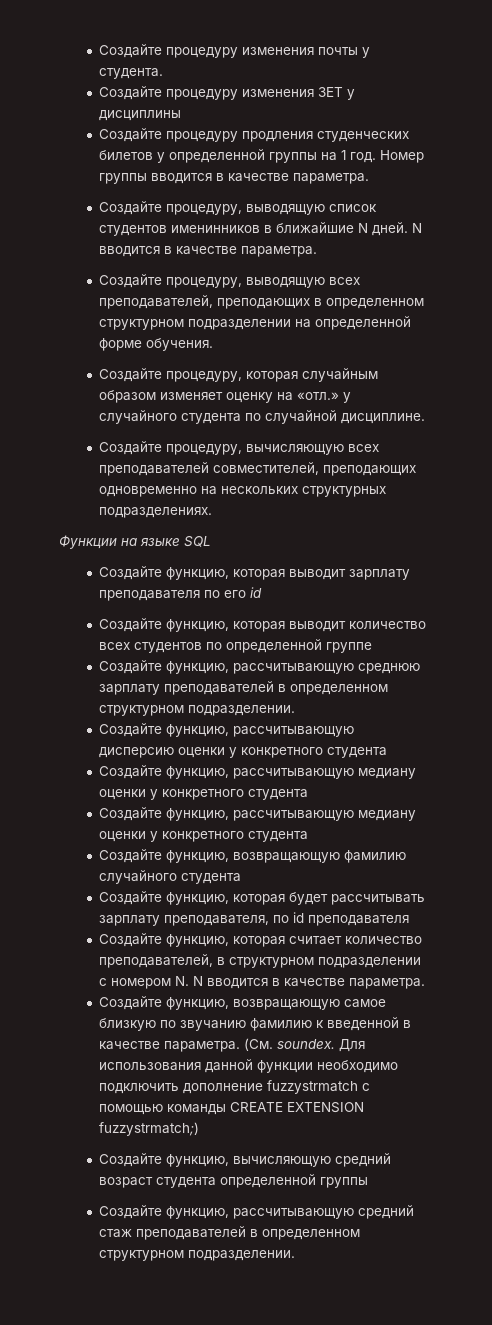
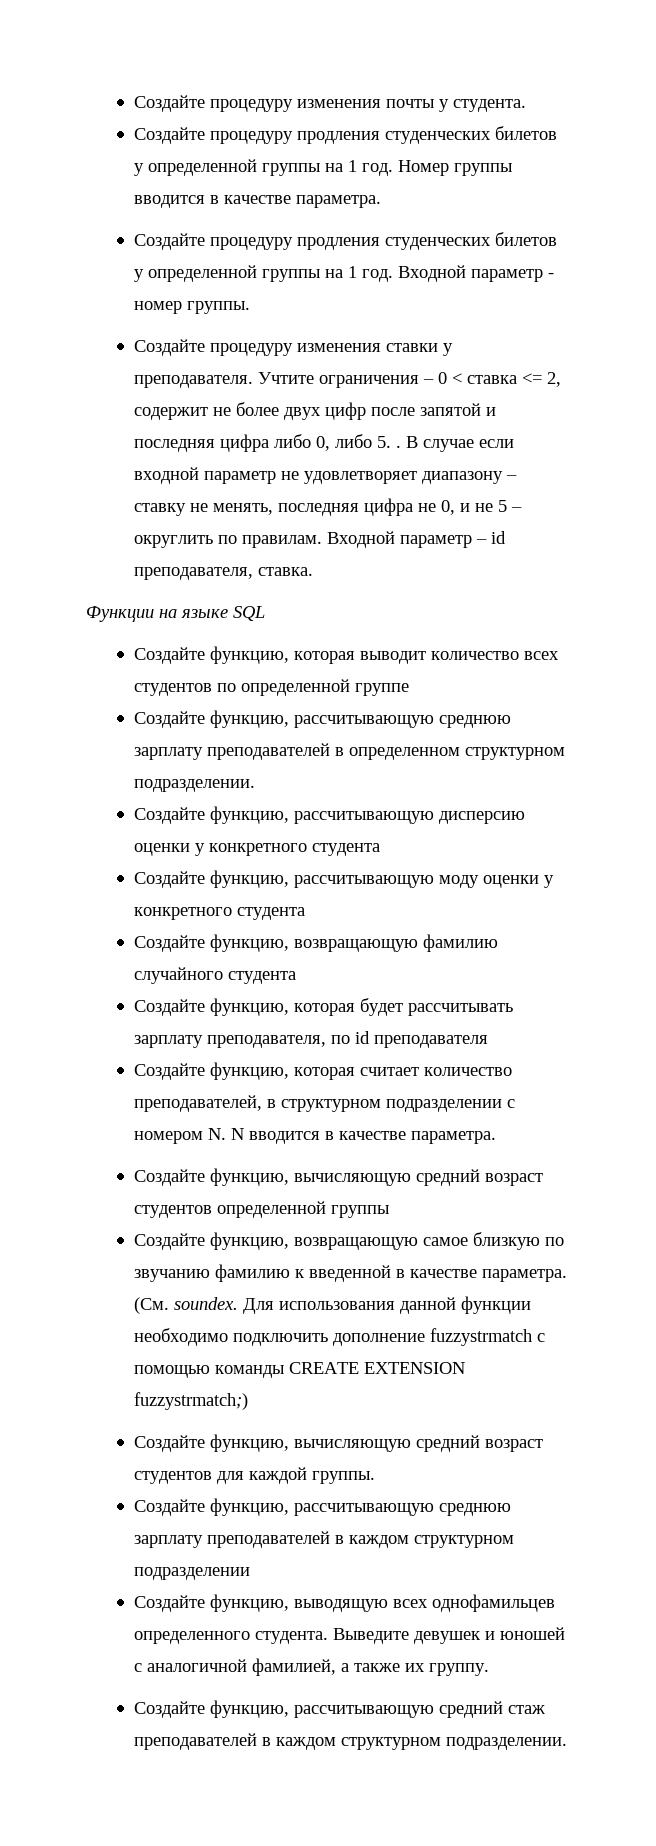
- Создайте процедуру изменения ЗЕТ у дисциплины
- Создайте процедуру, выводящую список студентов именинников в ближайшие N дней. N вводится в качестве параметра.
- Создайте процедуру, выводящую всех преподавателей, преподающих в определенном структурном подразделении на определенной форме обучения.
- Создайте процедуру, которая случайным образом изменяет оценку на «отл.» у случайного студента по случайной дисциплине.
- Создайте процедуру, вычисляющую всех преподавателей совместителей, преподающих одновременно на нескольких структурных подразделениях.
+ Создайте процедуру продления студенческих билетов у определенной группы на 1 год. Входной параметр - номер группы.
+ Создайте процедуру изменения ставки у преподавателя. Учтите ограничения – 0 < ставка <= 2, содержит не более двух цифр после запятой и последняя цифра либо 0, либо 5. . В случае если входной параметр не удовлетворяет диапазону – ставку не менять, последняя цифра не 0, и не 5 – округлить по правилам. Входной параметр – id преподавателя, ставка.
  Функции на языке SQL
- Создайте функцию, которая выводит зарплату преподавателя по его id
  Создайте функцию, рассчитывающую дисперсию оценки у конкретного студента
- Создайте функцию, рассчитывающую медиану оценки у конкретного студента
- Создайте функцию, рассчитывающую медиану оценки у конкретного студента
+ Создайте функцию, рассчитывающую моду оценки у конкретного студента
+ Создайте функцию, вычисляющую средний возраст студентов определенной группы
- Создайте функцию, вычисляющую средний возраст студента определенной группы
+ Создайте функцию, вычисляющую средний возраст студентов для каждой группы.
+ Создайте функцию, рассчитывающую среднюю зарплату преподавателей в каждом структурном подразделении
+ Создайте функцию, выводящую всех однофамильцев определенного студента. Выведите девушек и юношей с аналогичной фамилией, а также их группу.
- Создайте функцию, рассчитывающую средний стаж преподавателей в определенном структурном подразделении.
+ Создайте функцию, рассчитывающую средний стаж преподавателей в каждом структурном подразделении.

